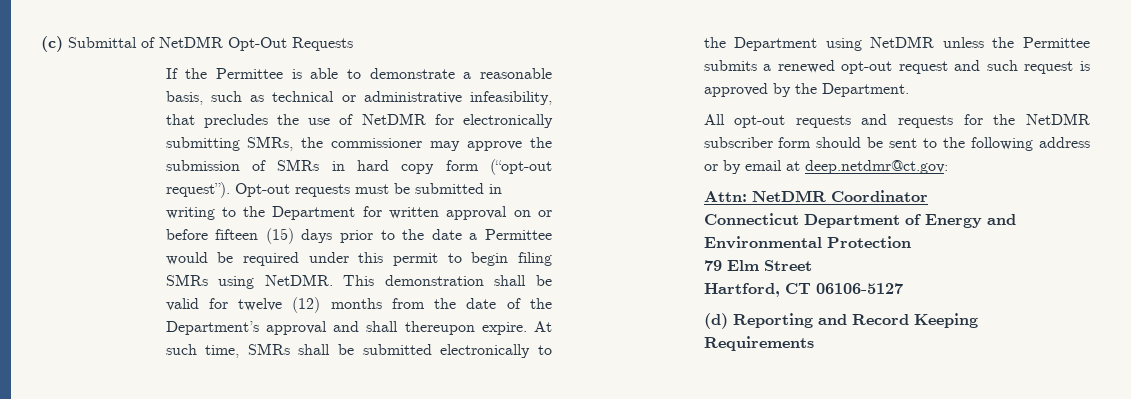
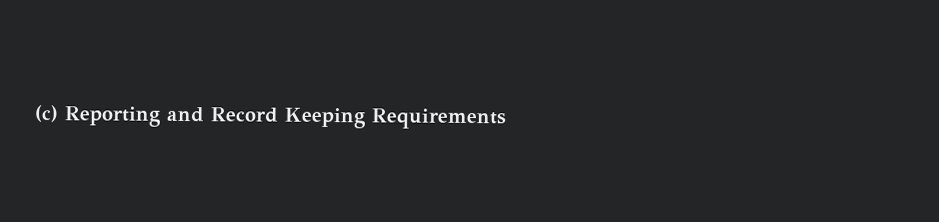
- (c) Submittal of NetDMR Opt-Out Requests
- If the Permittee is able to demonstrate a reasonable basis, such as technical or administrative infeasibility, that precludes the use of NetDMR for electronically submitting SMRs, the commissioner may approve the submission of SMRs in hard copy form (“opt-out request”). Opt-out requests must be submitted in writing to the Department for written approval on or before fifteen (15) days prior to the date a Permittee would be required under this permit to begin filing SMRs using NetDMR. This demonstration shall be valid for twelve (12) months from the date of the Department’s approval and shall thereupon expire. At such time, SMRs shall be submitted electronically to the Department using NetDMR unless the Permittee submits a renewed opt-out request and such request is approved by the Department.
- All opt-out requests and requests for the NetDMR subscriber form should be sent to the following address or by email at deep.netdmr@ct.gov:
- Attn: NetDMR Coordinator
- Connecticut Department of Energy and Environmental Protection
- 79 Elm Street
- Hartford, CT 06106-5127
- (d) Reporting and Record Keeping Requirements
+ (c) Reporting and Record Keeping Requirements

